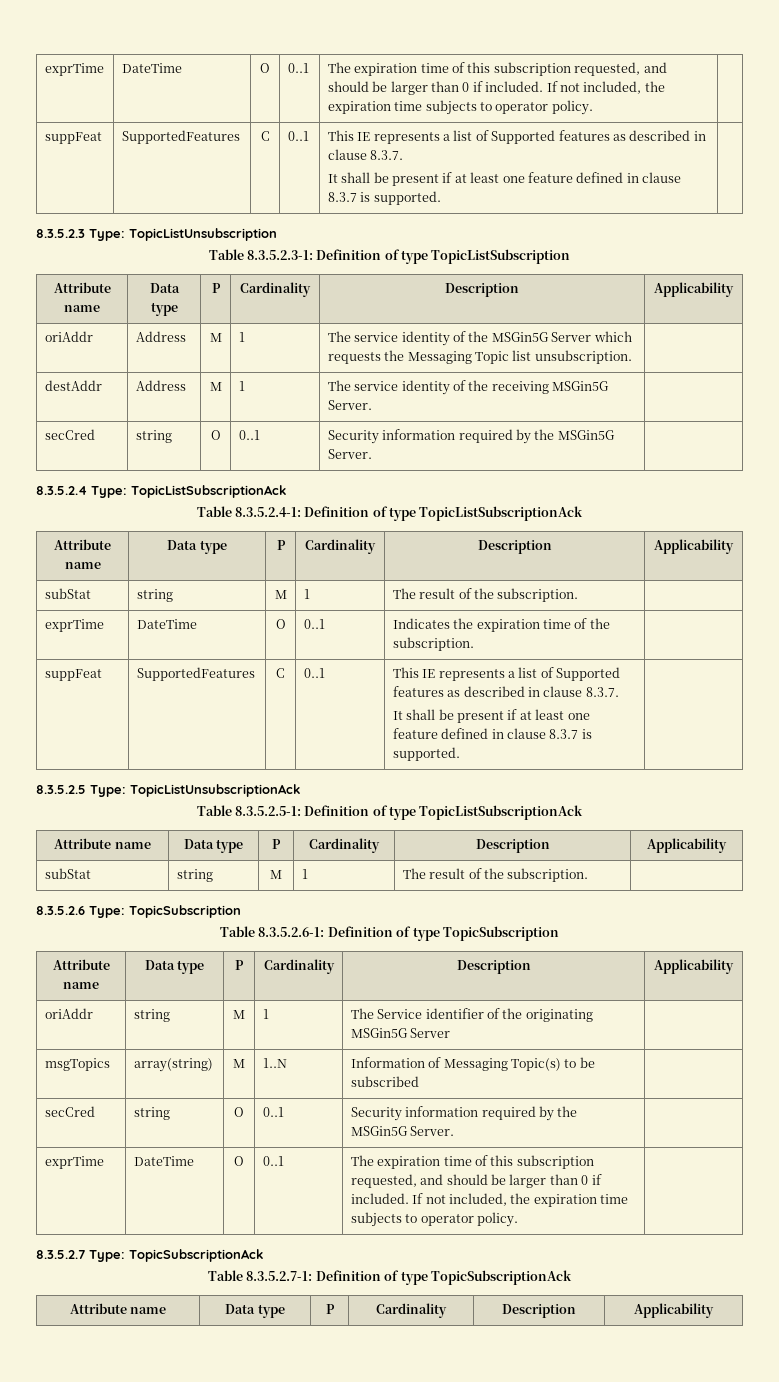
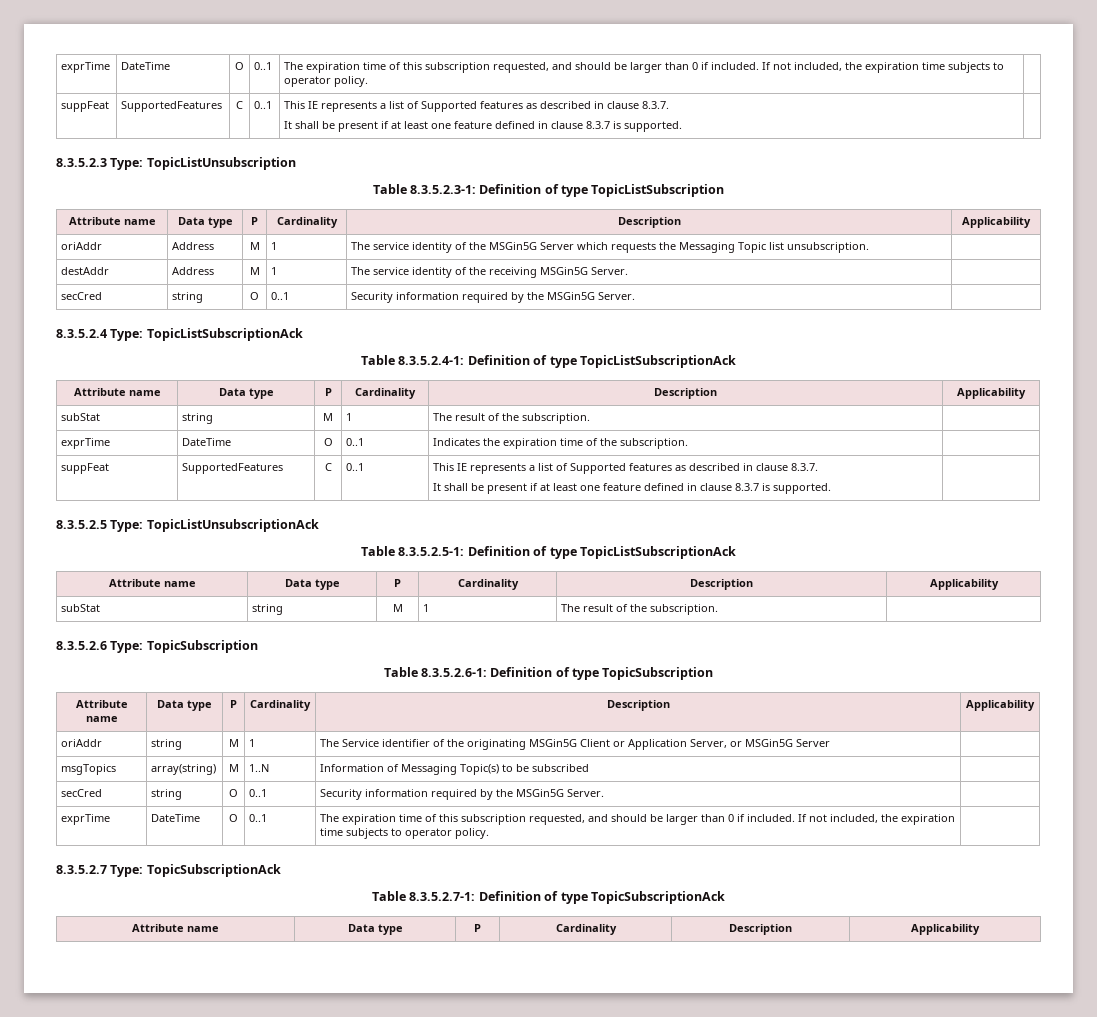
- oriAddr | string | M | 1 | The Service identifier of the originating MSGin5G Server |
+ oriAddr | string | M | 1 | The Service identifier of the originating MSGin5G Client or Application Server, or MSGin5G Server |

